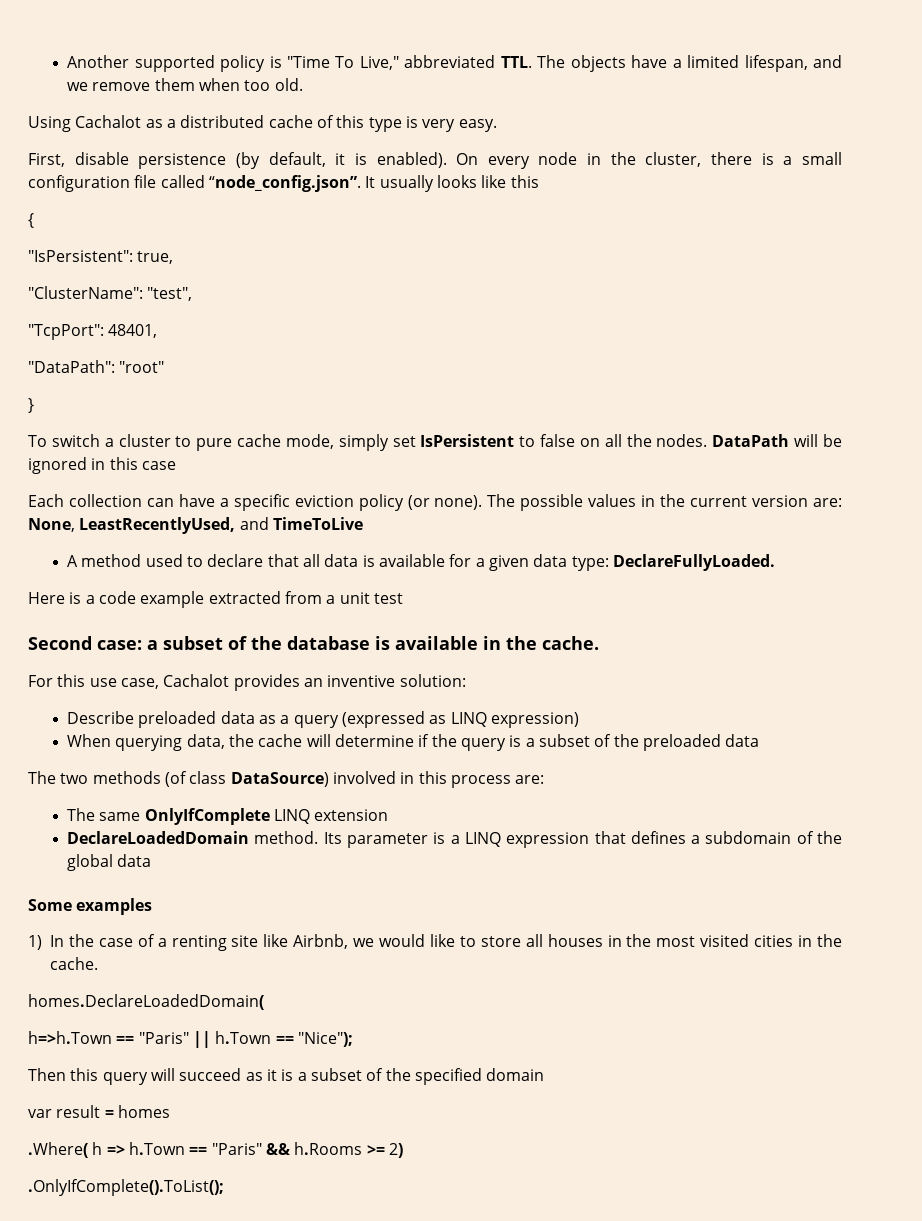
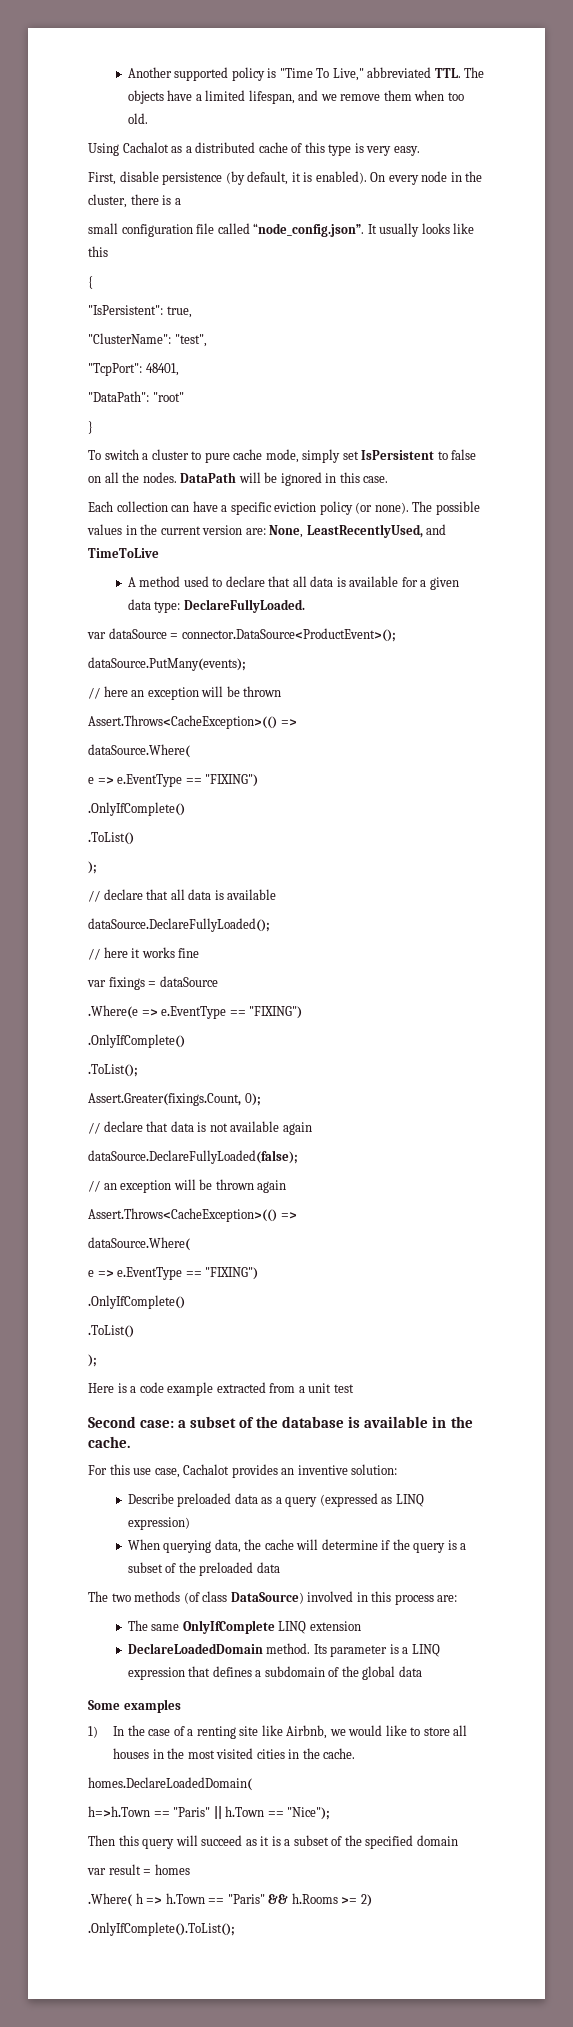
- On every node in the cluster, there is a small configuration file called “node_config.json”. It usually looks like this
+ On every node in the cluster, there is a
+ small configuration file called “node_config.json”. It usually looks like this
- DataPath will be ignored in this case
+ DataPath will be ignored in this case.
+ var dataSource = connector.DataSource<ProductEvent>();
+ dataSource.PutMany(events);
+ // here an exception will be thrown
+ Assert.Throws<CacheException>(() =>
+ dataSource.Where(
+ e => e.EventType == "FIXING")
+ .OnlyIfComplete()
+ .ToList()
+ );
+ // declare that all data is available
+ dataSource.DeclareFullyLoaded();
+ // here it works fine
+ var fixings = dataSource
+ .Where(e => e.EventType == "FIXING")
+ .OnlyIfComplete()
+ .ToList();
+ Assert.Greater(fixings.Count, 0);
+ // declare that data is not available again
+ dataSource.DeclareFullyLoaded(false);
+ // an exception will be thrown again
+ Assert.Throws<CacheException>(() =>
+ dataSource.Where(
+ e => e.EventType == "FIXING")
+ .OnlyIfComplete()
+ .ToList()
+ );

